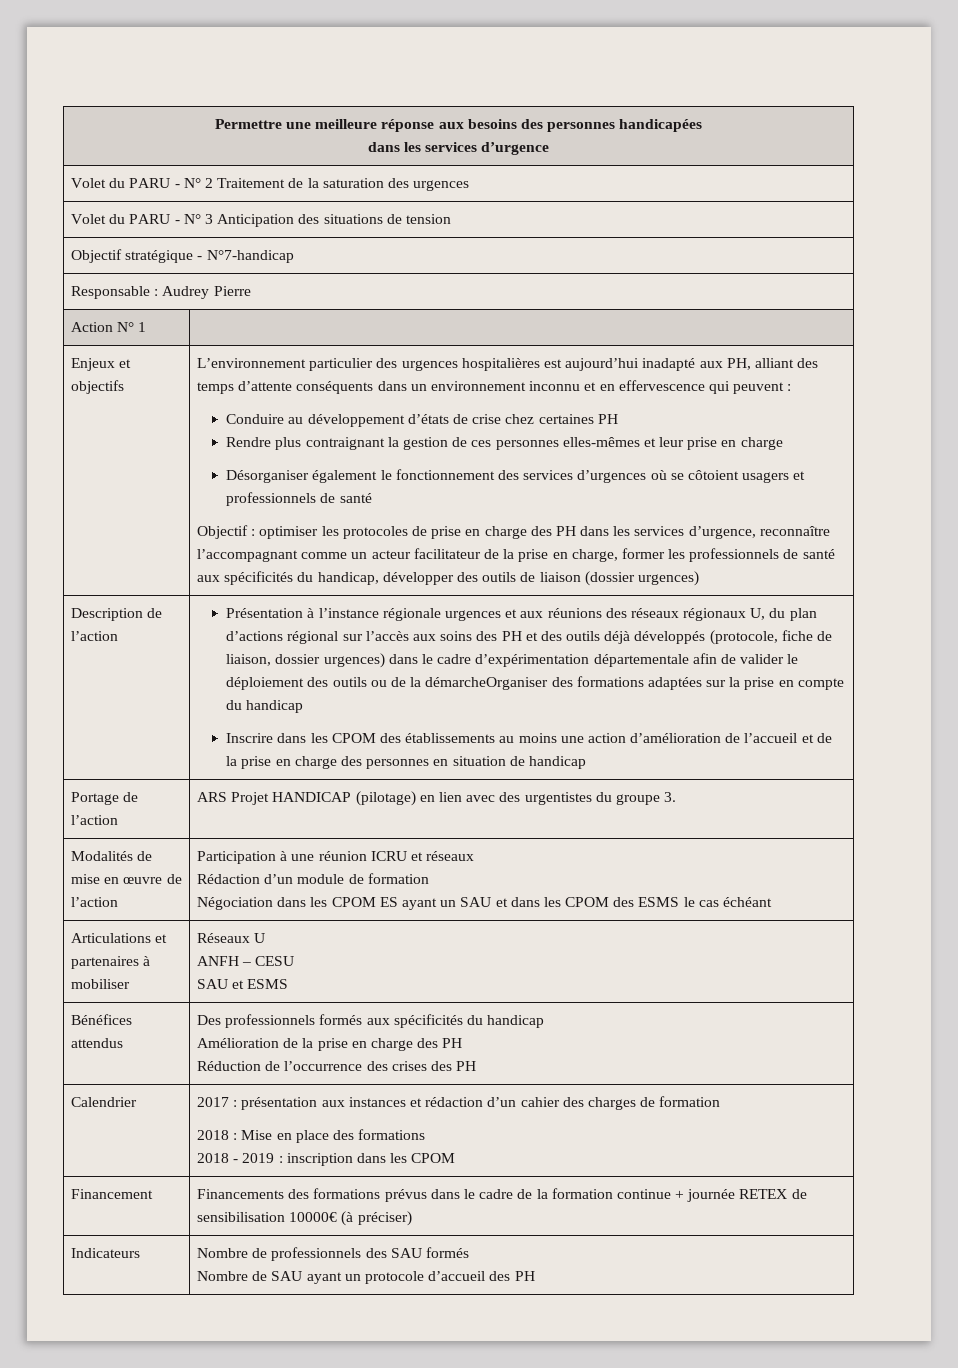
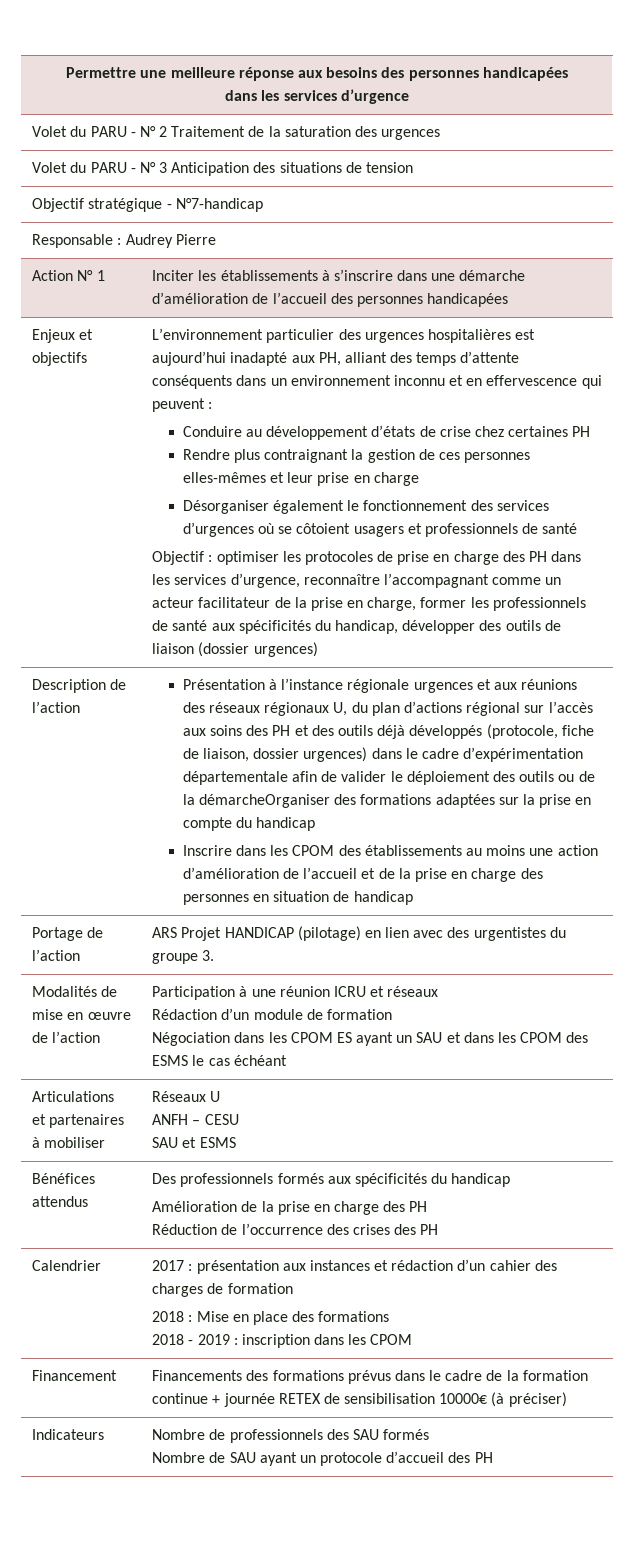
- Action N° 1 |
+ Action N° 1 | Inciter les établissements à s’inscrire dans une démarche d’amélioration de l’accueil des personnes handicapées

